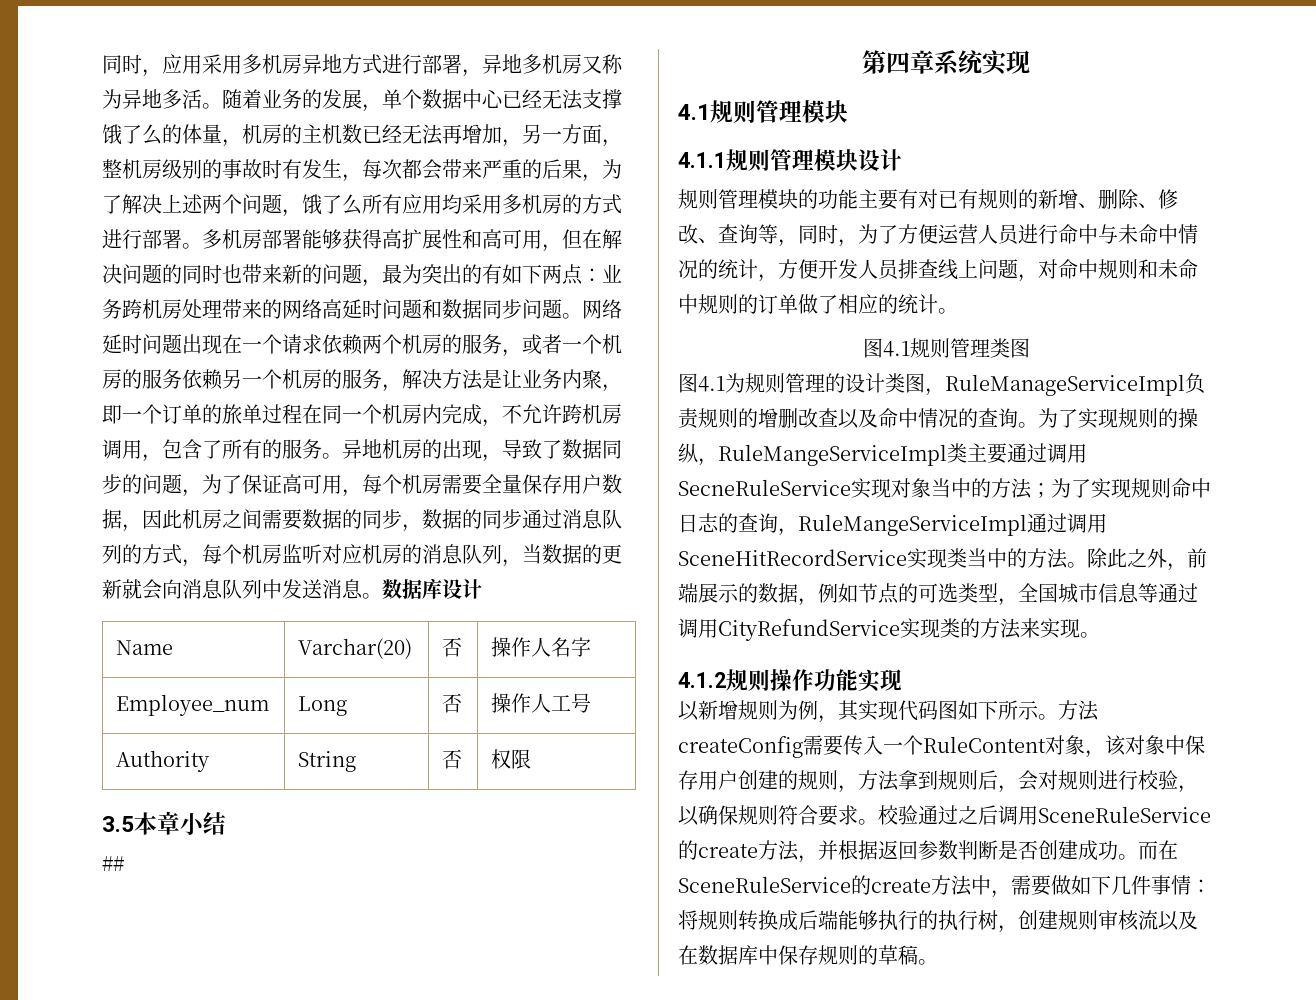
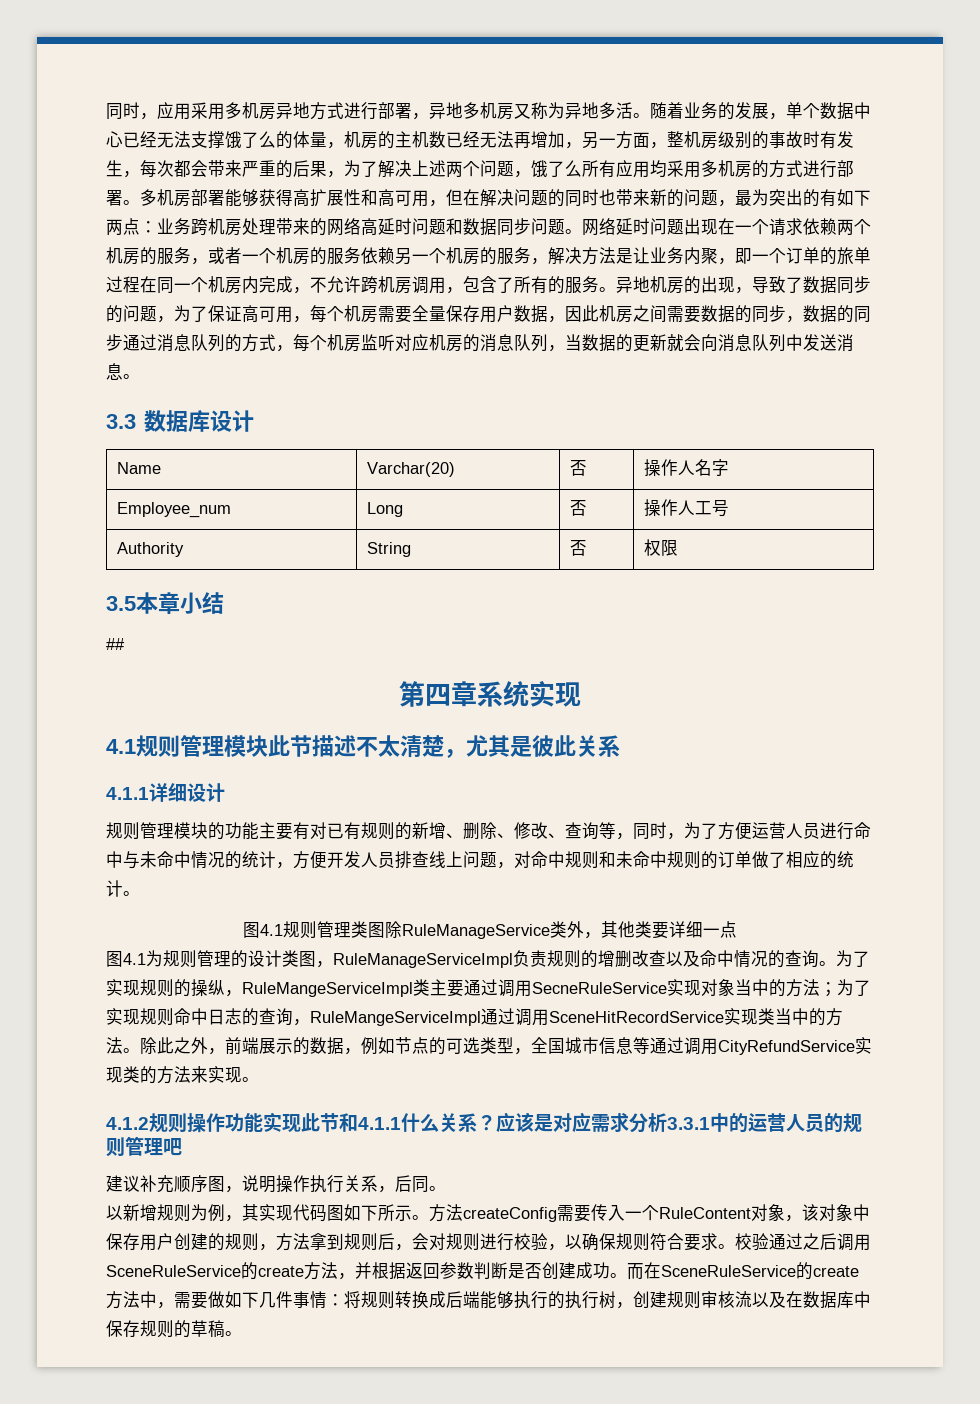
- 异地机房的出现，导致了数据同步的问题，为了保证高可用，每个机房需要全量保存用户数据，因此机房之间需要数据的同步，数据的同步通过消息队列的方式，每个机房监听对应机房的消息队列，当数据的更新就会向消息队列中发送消息。数据库设计
+ 异地机房的出现，导致了数据同步的问题，为了保证高可用，每个机房需要全量保存用户数据，因此机房之间需要数据的同步，数据的同步通过消息队列的方式，每个机房监听对应机房的消息队列，当数据的更新就会向消息队列中发送消息。
+ 3.3数据库设计
- 4.1规则管理模块
- 4.1.1规则管理模块设计
+ 4.1规则管理模块此节描述不太清楚，尤其是彼此关系
+ 4.1.1详细设计
- 图4.1规则管理类图
+ 图4.1规则管理类图除RuleManageService类外，其他类要详细一点
- 4.1.2规则操作功能实现
+ 4.1.2规则操作功能实现此节和4.1.1什么关系？应该是对应需求分析3.3.1中的运营人员的规则管理吧
+ 建议补充顺序图，说明操作执行关系，后同。

